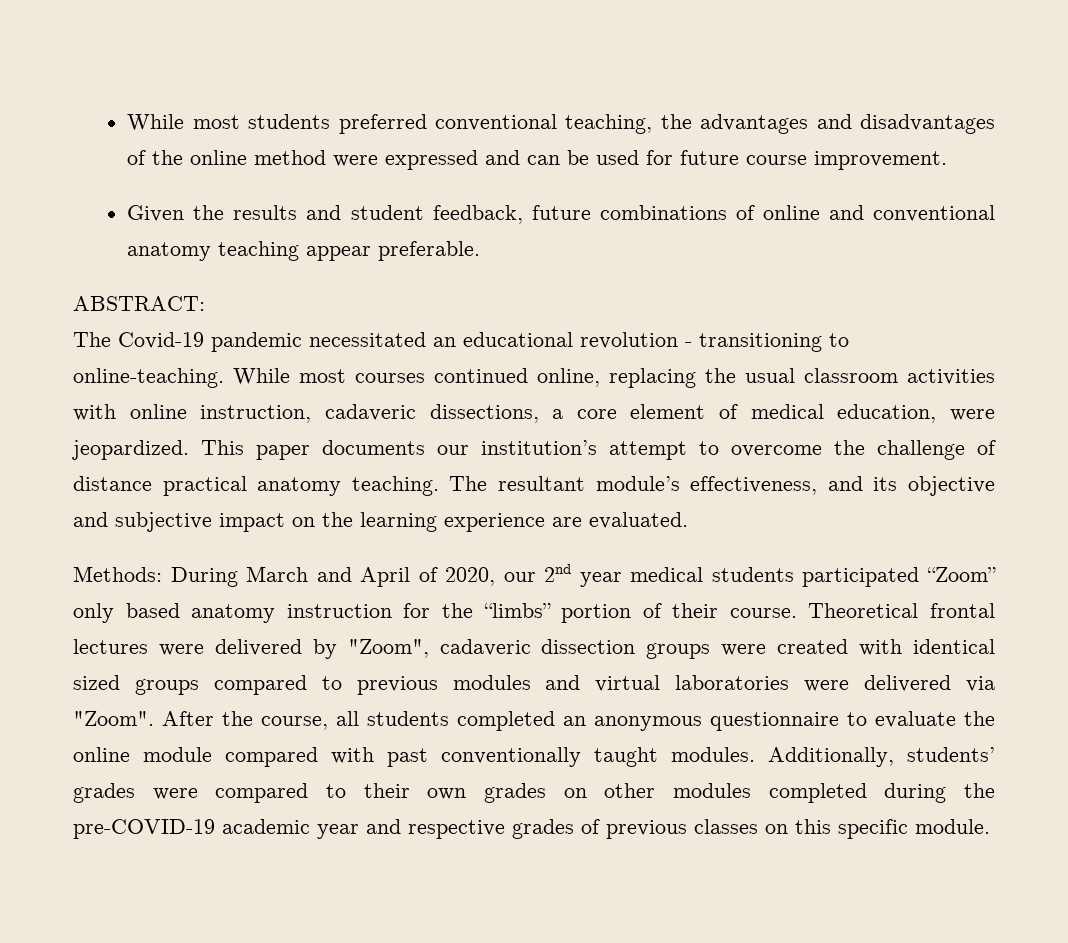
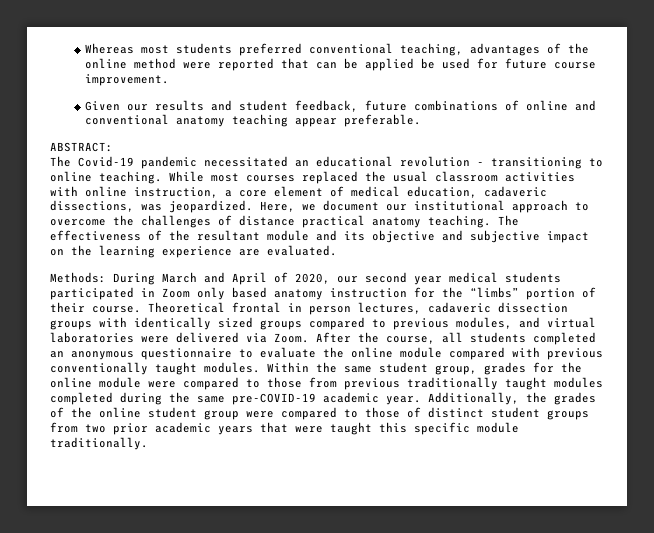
- While most students preferred conventional teaching, the advantages and disadvantages of the online method were expressed and can be used for future course improvement.
+ Whereas most students preferred conventional teaching, advantages of the online method were reported that can be applied be used for future course improvement.
- Given the results and student feedback, future combinations of online and conventional anatomy teaching appear preferable.
+ Given our results and student feedback, future combinations of online and conventional anatomy teaching appear preferable.
- The Covid-19 pandemic necessitated an educational revolution - transitioning to online-teaching.
+ The Covid-19 pandemic necessitated an educational revolution - transitioning to online teaching.
- While most courses continued online, replacing the usual classroom activities with online instruction, cadaveric dissections, a core element of medical education, were jeopardized. This paper documents our institution’s attempt to overcome the challenge of distance practical anatomy teaching.
+ While most courses replaced the usual classroom activities with online instruction, a core element of medical education, cadaveric dissections, was jeopardized. Here, we document our institutional approach to overcome the challenges of distance practical anatomy teaching.
- The resultant module’s effectiveness, and its objective and subjective impact on the learning experience are evaluated.
+ The effectiveness of the resultant module and its objective and subjective impact on the learning experience are evaluated.
- Methods: During March and April of 2020, our 2nd year medical students participated “Zoom” only based anatomy instruction for the “limbs” portion of their course.
+ Methods: During March and April of 2020, our second year medical students participated in Zoom only based anatomy instruction for the “limbs” portion of their course.
- Theoretical frontal lectures were delivered by "Zoom", cadaveric dissection groups were created with identical sized groups compared to previous modules and virtual laboratories were delivered via "Zoom".
+ Theoretical frontal in person lectures, cadaveric dissection groups with identically sized groups compared to previous modules, and virtual laboratories were delivered via Zoom.
- After the course, all students completed an anonymous questionnaire to evaluate the online module compared with past conventionally taught modules.
+ After the course, all students completed an anonymous questionnaire to evaluate the online module compared with previous conventionally taught modules.
- Additionally, students’ grades were compared to their own grades on other modules completed during the pre-COVID-19 academic year and respective grades of previous classes on this specific module.
+ Within the same student group, grades for the online module were compared to those from previous traditionally taught modules completed during the same pre-COVID-19 academic year. Additionally, the grades of the online student group were compared to those of distinct student groups from two prior academic years that were taught this specific module traditionally.

